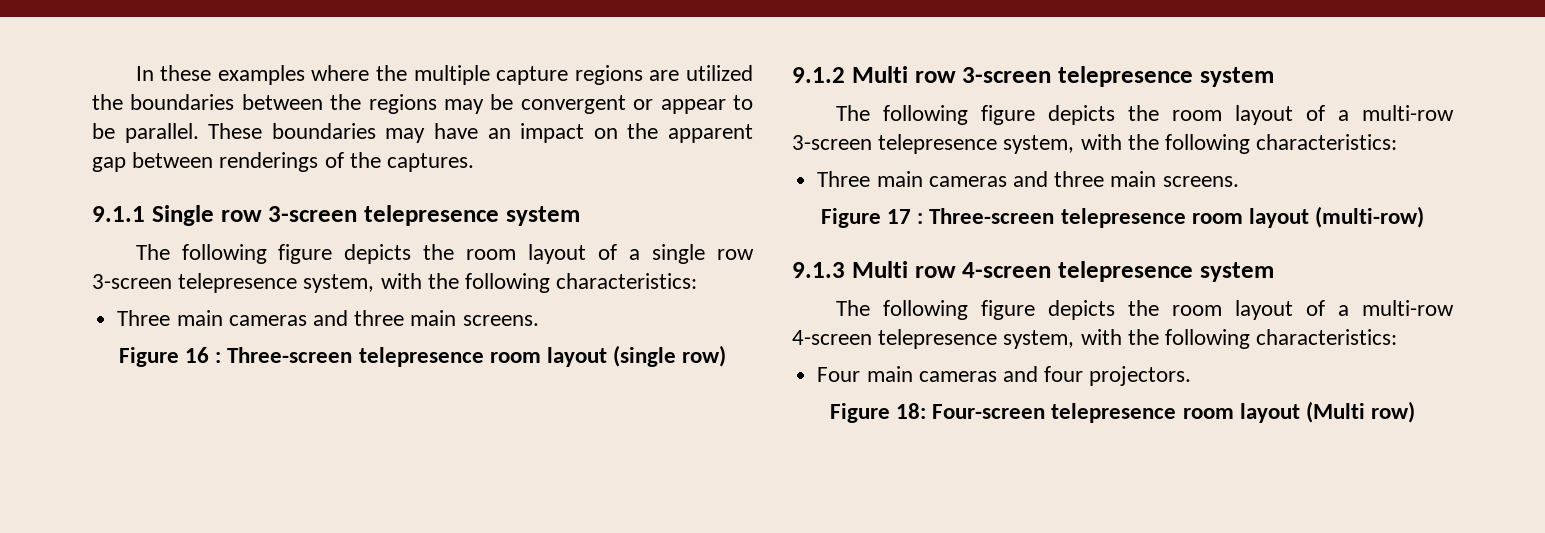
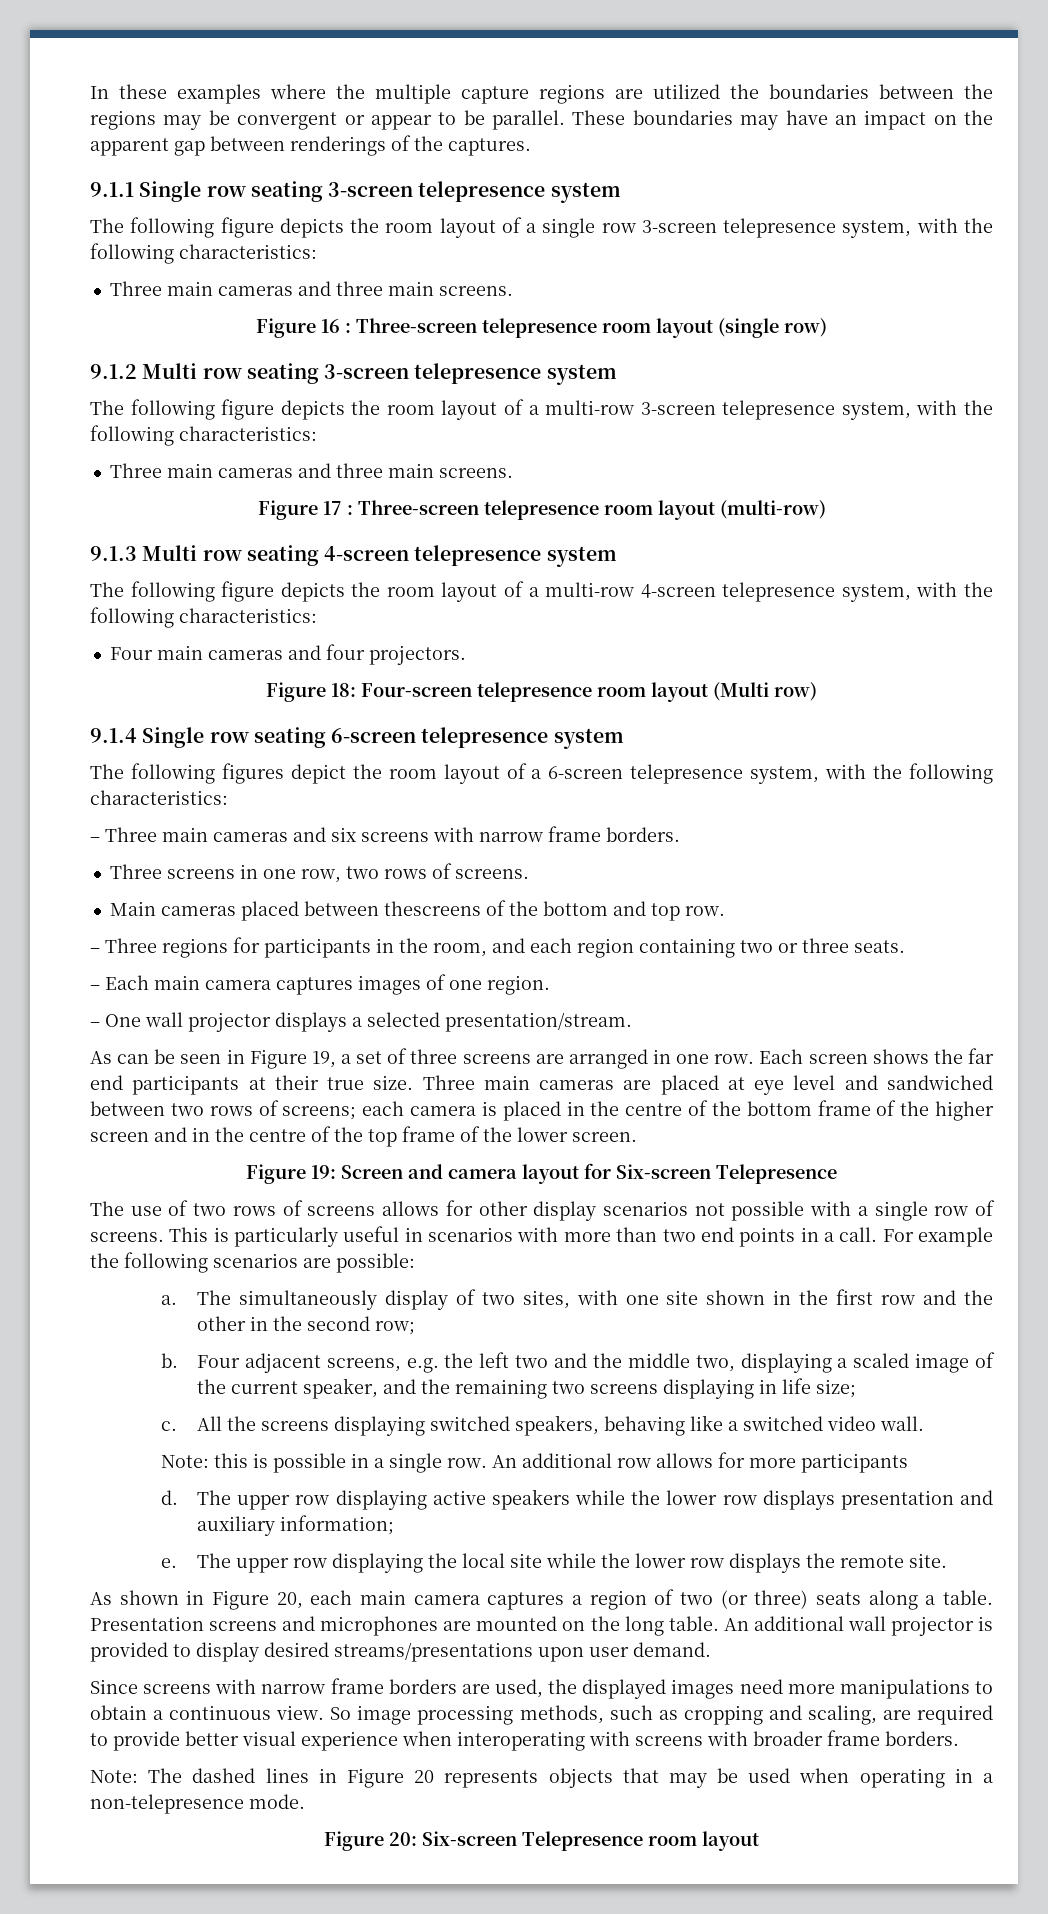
- 9.1.1 Single row 3-screen telepresence system
+ 9.1.1 Single row seating 3-screen telepresence system
- 9.1.2 Multi row 3-screen telepresence system
+ 9.1.2 Multi row seating 3-screen telepresence system
- 9.1.3 Multi row 4-screen telepresence system
+ 9.1.3 Multi row seating 4-screen telepresence system
+ 9.1.4 Single row seating 6-screen telepresence system
+ The following figures depict the room layout of a 6-screen telepresence system, with the following characteristics:
+ – Three main cameras and six screens with narrow frame borders.
+ Three screens in one row, two rows of screens.
+ Main cameras placed between thescreens of the bottom and top row.
+ – Three regions for participants in the room, and each region containing two or three seats.
+ – Each main camera captures images of one region.
+ – One wall projector displays a selected presentation/stream.
+ As can be seen in Figure 19, a set of three screens are arranged in one row. Each screen shows the far end participants at their true size. Three main cameras are placed at eye level and sandwiched between two rows of screens; each camera is placed in the centre of the bottom frame of the higher screen and in the centre of the top frame of the lower screen.
+ Figure 19: Screen and camera layout for Six-screen Telepresence
+ The use of two rows of screens allows for other display scenarios not possible with a single row of screens. This is particularly useful in scenarios with more than two end points in a call. For example the following scenarios are possible:
+ a. The simultaneously display of two sites, with one site shown in the first row and the other in the second row;
+ b. Four adjacent screens, e.g. the left two and the middle two, displaying a scaled image of the current speaker, and the remaining two screens displaying in life size;
+ c. All the screens displaying switched speakers, behaving like a switched video wall.
+ Note: this is possible in a single row. An additional row allows for more participants
+ d. The upper row displaying active speakers while the lower row displays presentation and auxiliary information;
+ e. The upper row displaying the local site while the lower row displays the remote site.
+ As shown in Figure 20, each main camera captures a region of two (or three) seats along a table. Presentation screens and microphones are mounted on the long table. An additional wall projector is provided to display desired streams/presentations upon user demand.
+ Since screens with narrow frame borders are used, the displayed images need more manipulations to obtain a continuous view. So image processing methods, such as cropping and scaling, are required to provide better visual experience when interoperating with screens with broader frame borders.
+ Note: The dashed lines in Figure 20 represents objects that may be used when operating in a non-telepresence mode.
+ Figure 20: Six-screen Telepresence room layout

